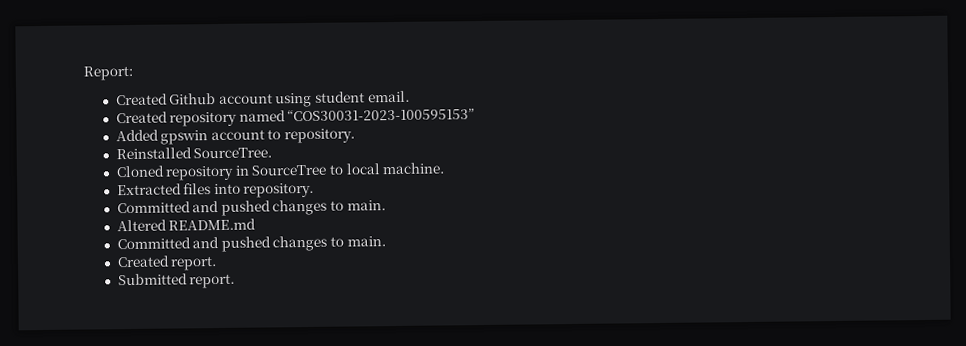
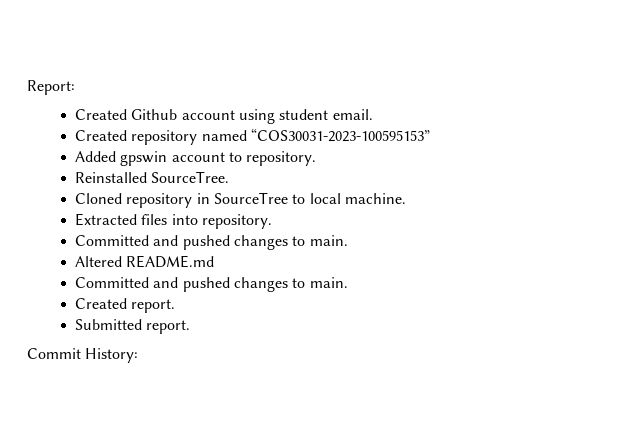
+ Commit History:

